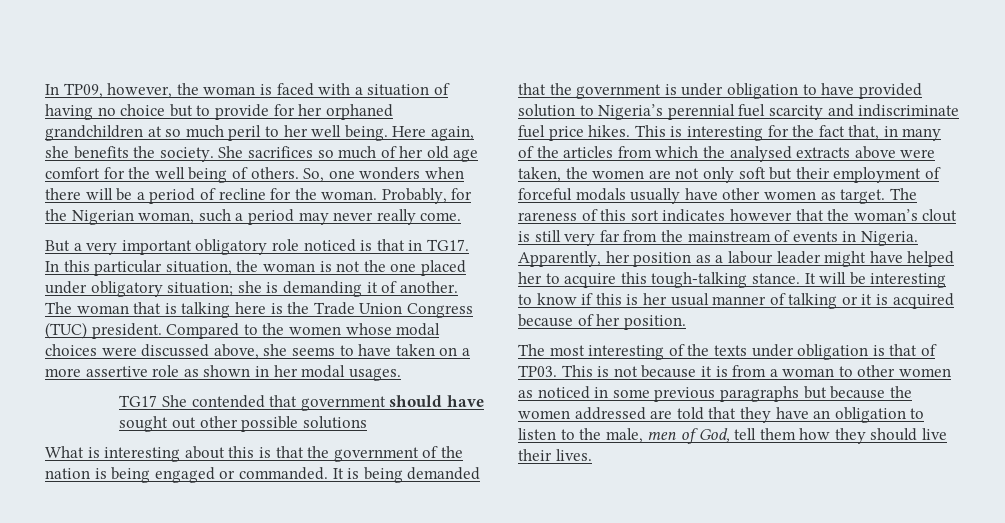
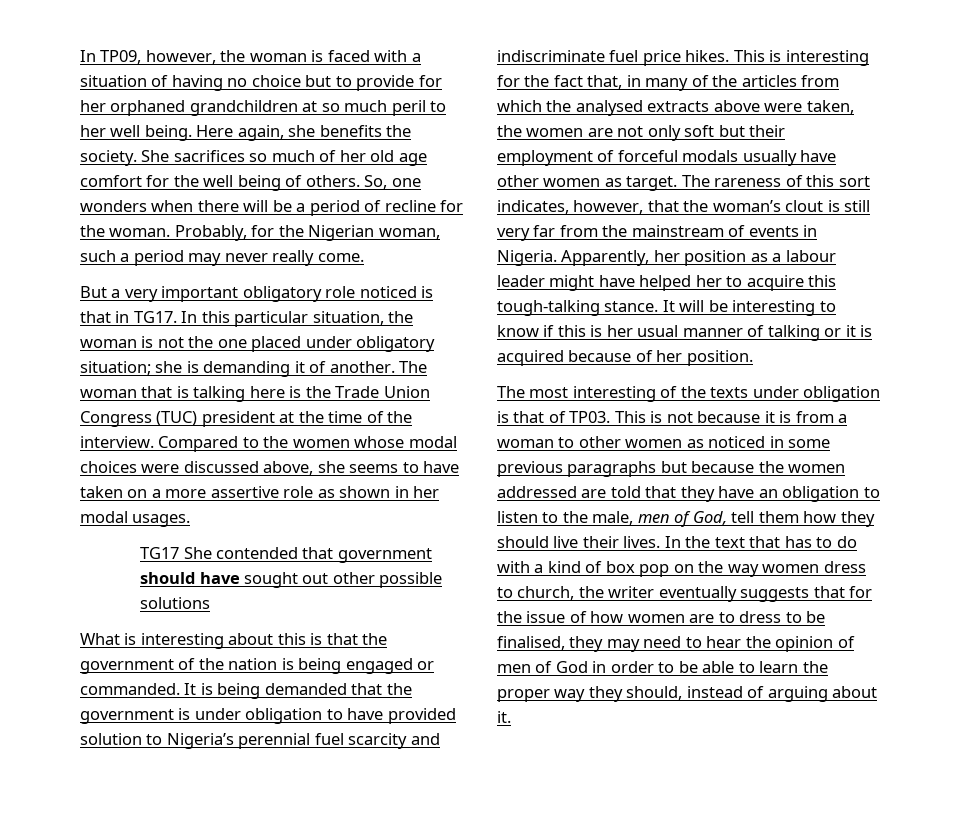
- The woman that is talking here is the Trade Union Congress (TUC) president.
+ The woman that is talking here is the Trade Union Congress (TUC) president at the time of the interview.
- The rareness of this sort indicates however that the woman’s clout is still very far from the mainstream of events in Nigeria.
+ The rareness of this sort indicates, however, that the woman’s clout is still very far from the mainstream of events in Nigeria.
+ In the text that has to do with a kind of box pop on the way women dress to church, the writer eventually suggests that for the issue of how women are to dress to be finalised, they may need to hear the opinion of men of God in order to be able to learn the proper way they should, instead of arguing about it.

